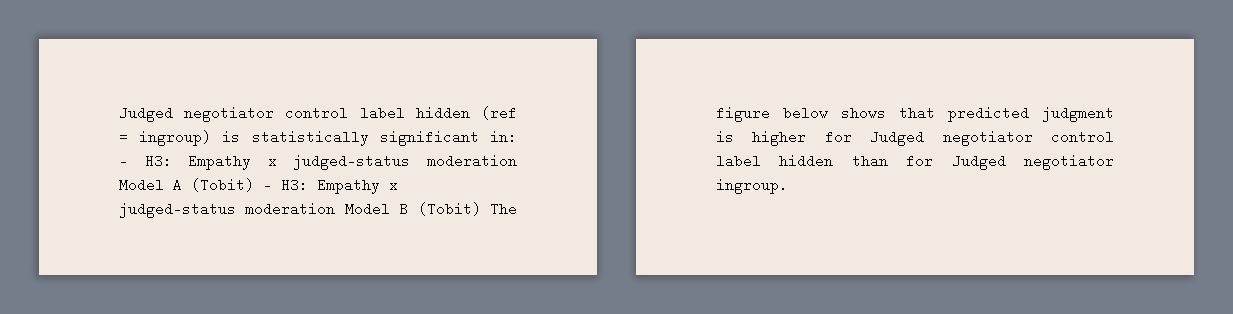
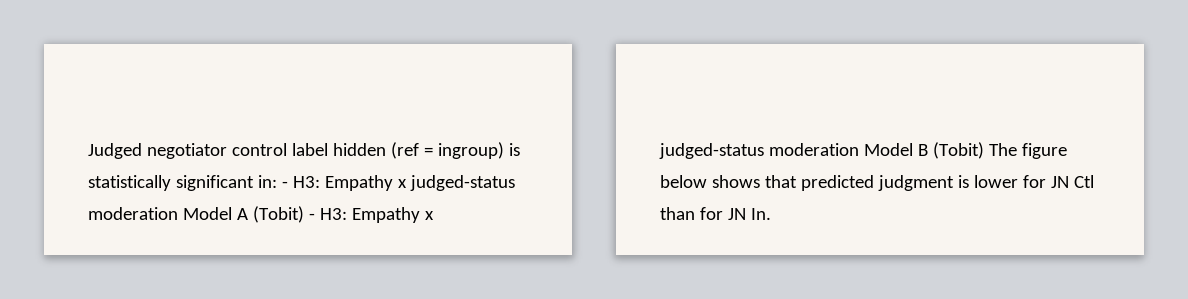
- Judged negotiator control label hidden (ref = ingroup) is statistically significant in: - H3: Empathy x judged-status moderation Model A (Tobit) - H3: Empathy x judged-status moderation Model B (Tobit) The figure below shows that predicted judgment is higher for Judged negotiator control label hidden than for Judged negotiator ingroup.
+ Judged negotiator control label hidden (ref = ingroup) is statistically significant in: - H3: Empathy x judged-status moderation Model A (Tobit) - H3: Empathy x judged-status moderation Model B (Tobit) The figure below shows that predicted judgment is lower for JN Ctl than for JN In.

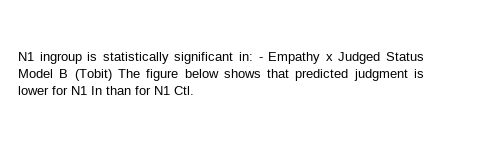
- Judged negotiator control label hidden (ref = ingroup) is statistically significant in: - H3: Empathy x judged-status moderation Model A (Tobit) - H3: Empathy x judged-status moderation Model B (Tobit) The figure below shows that predicted judgment is lower for JN Ctl than for JN In.
+ N1 ingroup is statistically significant in: - Empathy x Judged Status Model B (Tobit) The figure below shows that predicted judgment is lower for N1 In than for N1 Ctl.

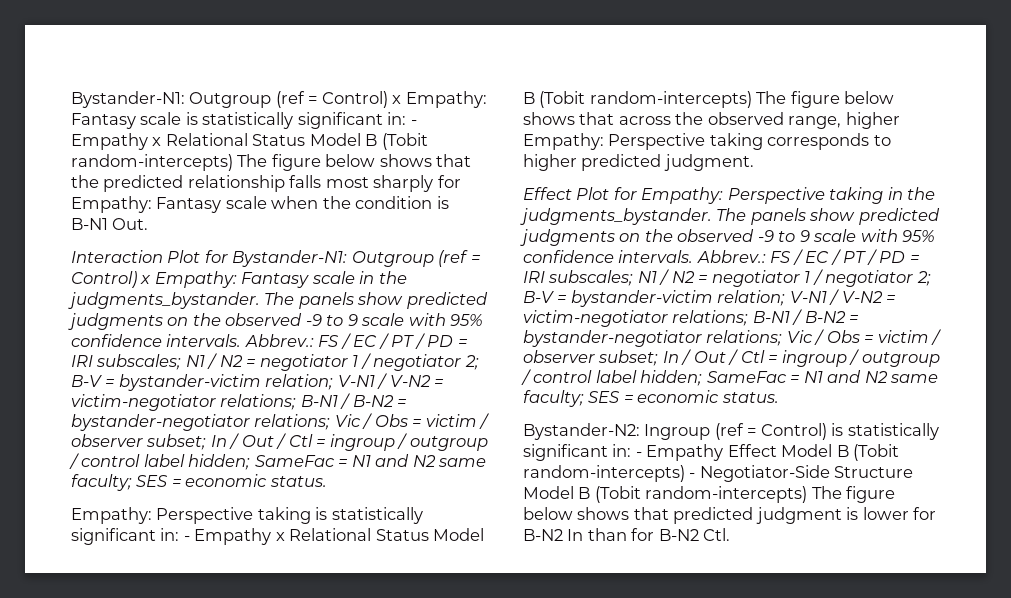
- N1 ingroup is statistically significant in: - Empathy x Judged Status Model B (Tobit) The figure below shows that predicted judgment is lower for N1 In than for N1 Ctl.
+ Bystander-N1: Outgroup (ref = Control) x Empathy: Fantasy scale is statistically significant in: - Empathy x Relational Status Model B (Tobit random-intercepts) The figure below shows that the predicted relationship falls most sharply for Empathy: Fantasy scale when the condition is B-N1 Out.
+ Interaction Plot for Bystander-N1: Outgroup (ref = Control) x Empathy: Fantasy scale in the judgments_bystander. The panels show predicted judgments on the observed -9 to 9 scale with 95% confidence intervals. Abbrev.: FS / EC / PT / PD = IRI subscales; N1 / N2 = negotiator 1 / negotiator 2; B-V = bystander-victim relation; V-N1 / V-N2 = victim-negotiator relations; B-N1 / B-N2 = bystander-negotiator relations; Vic / Obs = victim / observer subset; In / Out / Ctl = ingroup / outgroup / control label hidden; SameFac = N1 and N2 same faculty; SES = economic status.
+ Empathy: Perspective taking is statistically significant in: - Empathy x Relational Status Model B (Tobit random-intercepts) The figure below shows that across the observed range, higher Empathy: Perspective taking corresponds to higher predicted judgment.
+ Effect Plot for Empathy: Perspective taking in the judgments_bystander. The panels show predicted judgments on the observed -9 to 9 scale with 95% confidence intervals. Abbrev.: FS / EC / PT / PD = IRI subscales; N1 / N2 = negotiator 1 / negotiator 2; B-V = bystander-victim relation; V-N1 / V-N2 = victim-negotiator relations; B-N1 / B-N2 = bystander-negotiator relations; Vic / Obs = victim / observer subset; In / Out / Ctl = ingroup / outgroup / control label hidden; SameFac = N1 and N2 same faculty; SES = economic status.
+ Bystander-N2: Ingroup (ref = Control) is statistically significant in: - Empathy Effect Model B (Tobit random-intercepts) - Negotiator-Side Structure Model B (Tobit random-intercepts) The figure below shows that predicted judgment is lower for B-N2 In than for B-N2 Ctl.

